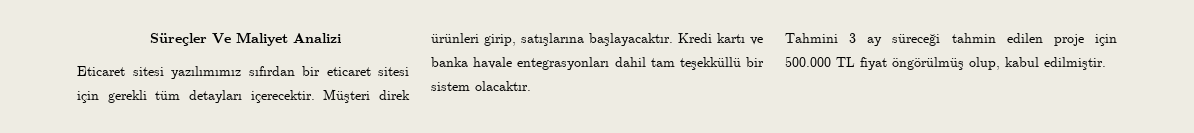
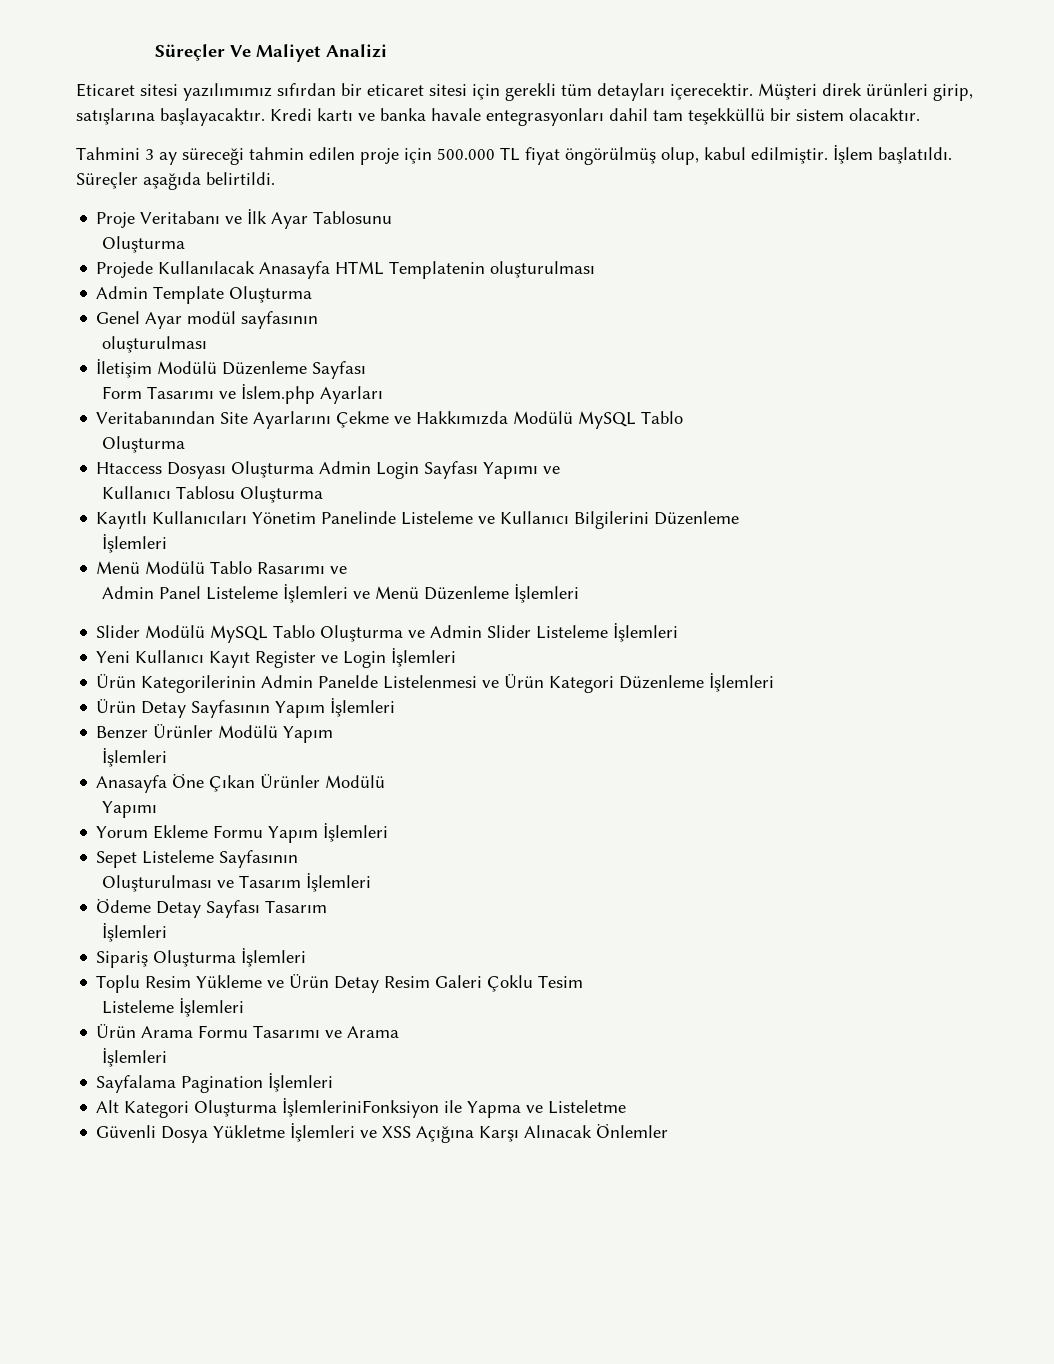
+ İşlem başlatıldı. Süreçler aşağıda belirtildi.
+ Proje Veritabanı ve İlk Ayar Tablosunu
+ Oluşturma
+ Projede Kullanılacak Anasayfa HTML Templatenin oluşturulması
+ Admin Template Oluşturma
+ Genel Ayar modül sayfasının
+ oluşturulması
+ İletişim Modülü Düzenleme Sayfası
+ Form Tasarımı ve İslem.php Ayarları
+ Veritabanından Site Ayarlarını Çekme ve Hakkımızda Modülü MySQL Tablo
+ Oluşturma
+ Htaccess Dosyası Oluşturma Admin Login Sayfası Yapımı ve
+ Kullanıcı Tablosu Oluşturma
+ Kayıtlı Kullanıcıları Yönetim Panelinde Listeleme ve Kullanıcı Bilgilerini Düzenleme
+ İşlemleri
+ Menü Modülü Tablo Rasarımı ve
+ Admin Panel Listeleme İşlemleri ve Menü Düzenleme İşlemleri
+ Slider Modülü MySQL Tablo Oluşturma ve Admin Slider Listeleme İşlemleri
+ Yeni Kullanıcı Kayıt Register ve Login İşlemleri
+ Ürün Kategorilerinin Admin Panelde Listelenmesi ve Ürün Kategori Düzenleme İşlemleri
+ Ürün Detay Sayfasının Yapım İşlemleri
+ Benzer Ürünler Modülü Yapım
+ İşlemleri
+ Anasayfa Öne Çıkan Ürünler Modülü
+ Yapımı
+ Yorum Ekleme Formu Yapım İşlemleri
+ Sepet Listeleme Sayfasının
+ Oluşturulması ve Tasarım İşlemleri
+ Ödeme Detay Sayfası Tasarım
+ İşlemleri
+ Sipariş Oluşturma İşlemleri
+ Toplu Resim Yükleme ve Ürün Detay Resim Galeri Çoklu Tesim
+ Listeleme İşlemleri
+ Ürün Arama Formu Tasarımı ve Arama
+ İşlemleri
+ Sayfalama Pagination İşlemleri
+ Alt Kategori Oluşturma İşlemleriniFonksiyon ile Yapma ve Listeletme
+ Güvenli Dosya Yükletme İşlemleri ve XSS Açığına Karşı Alınacak Önlemler

